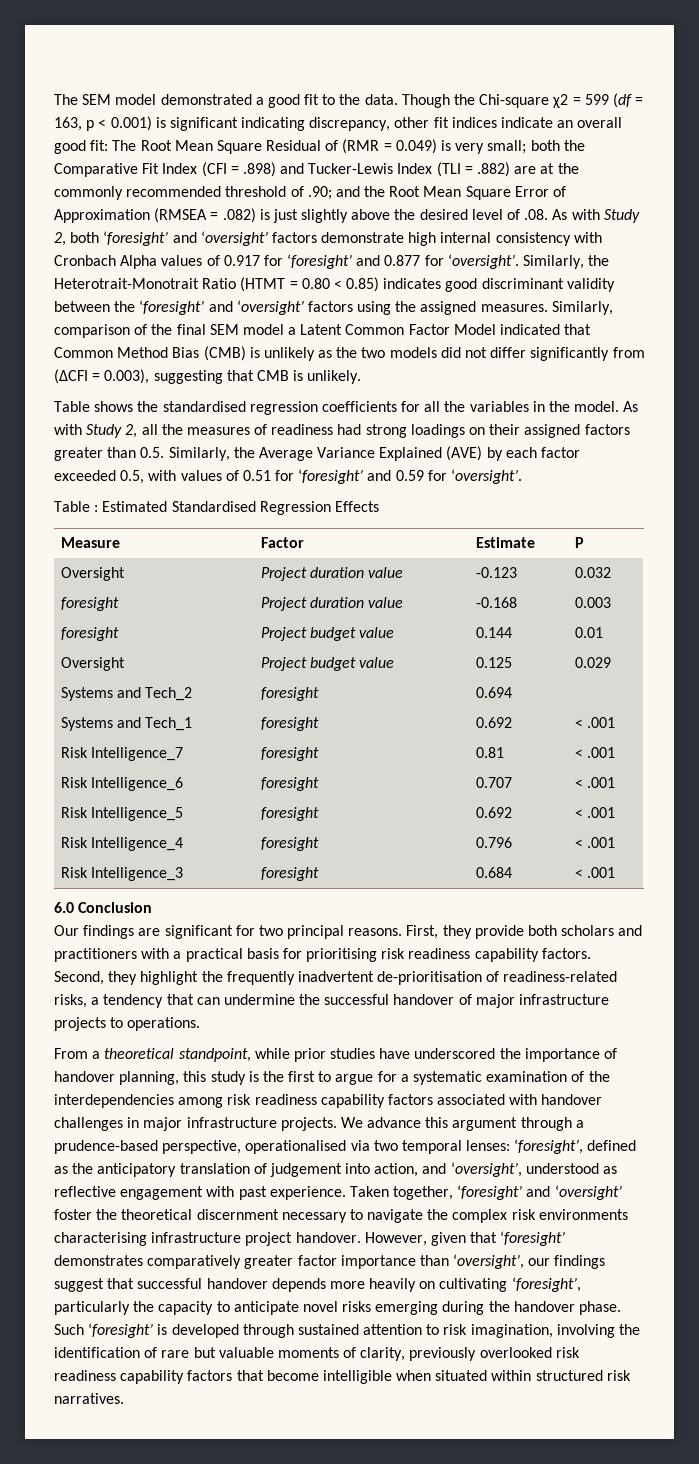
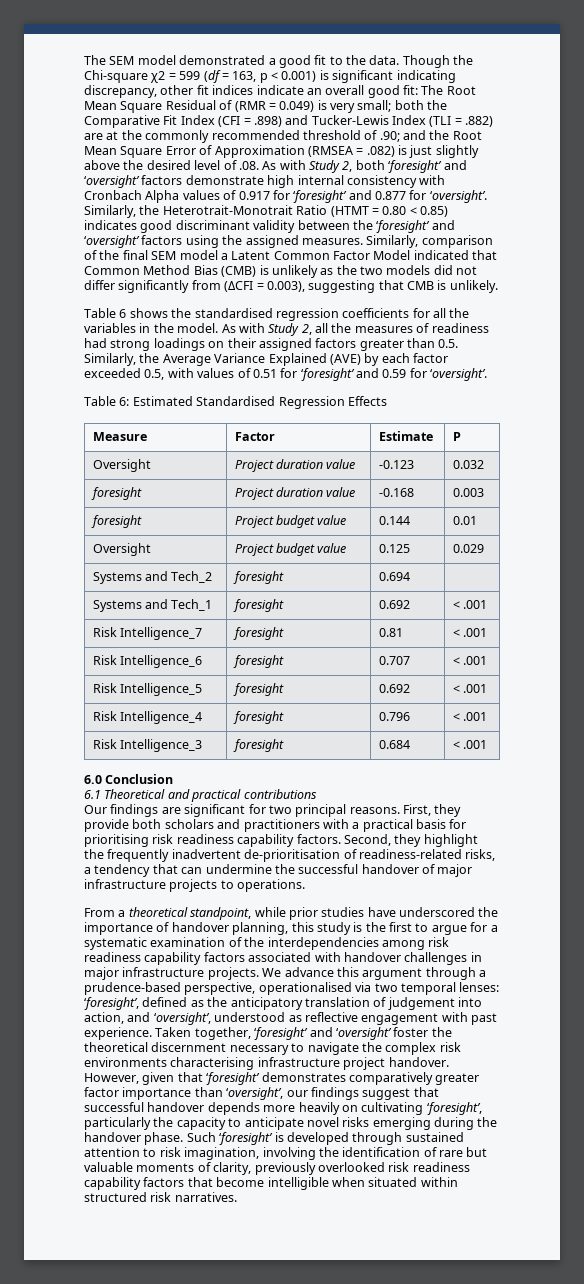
- Table shows the standardised regression coefficients for all the variables in the model.
+ Table 6 shows the standardised regression coefficients for all the variables in the model.
- Table : Estimated Standardised Regression Effects
+ Table 6: Estimated Standardised Regression Effects
+ 6.1 Theoretical and practical contributions

